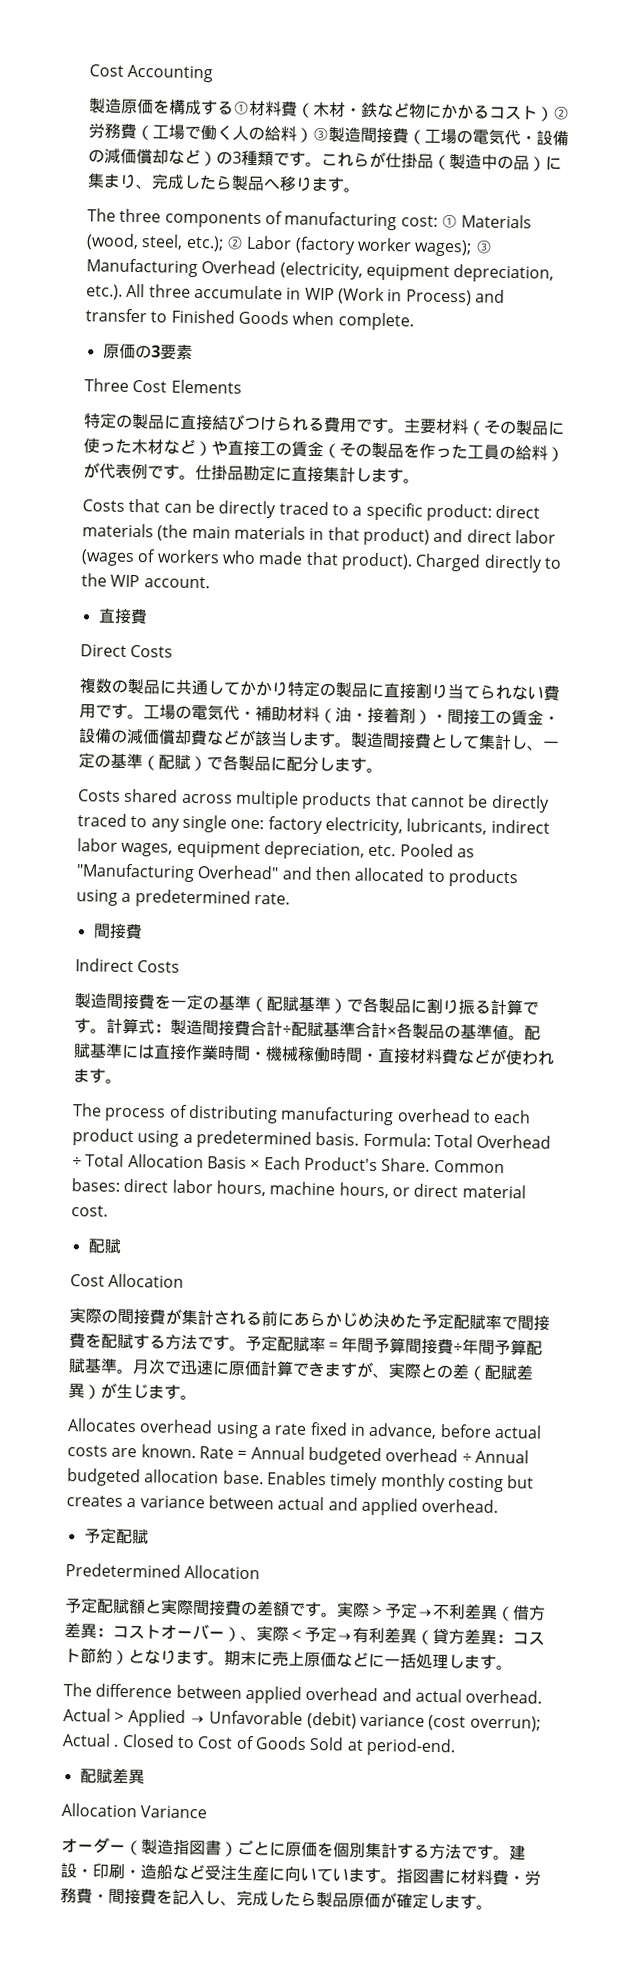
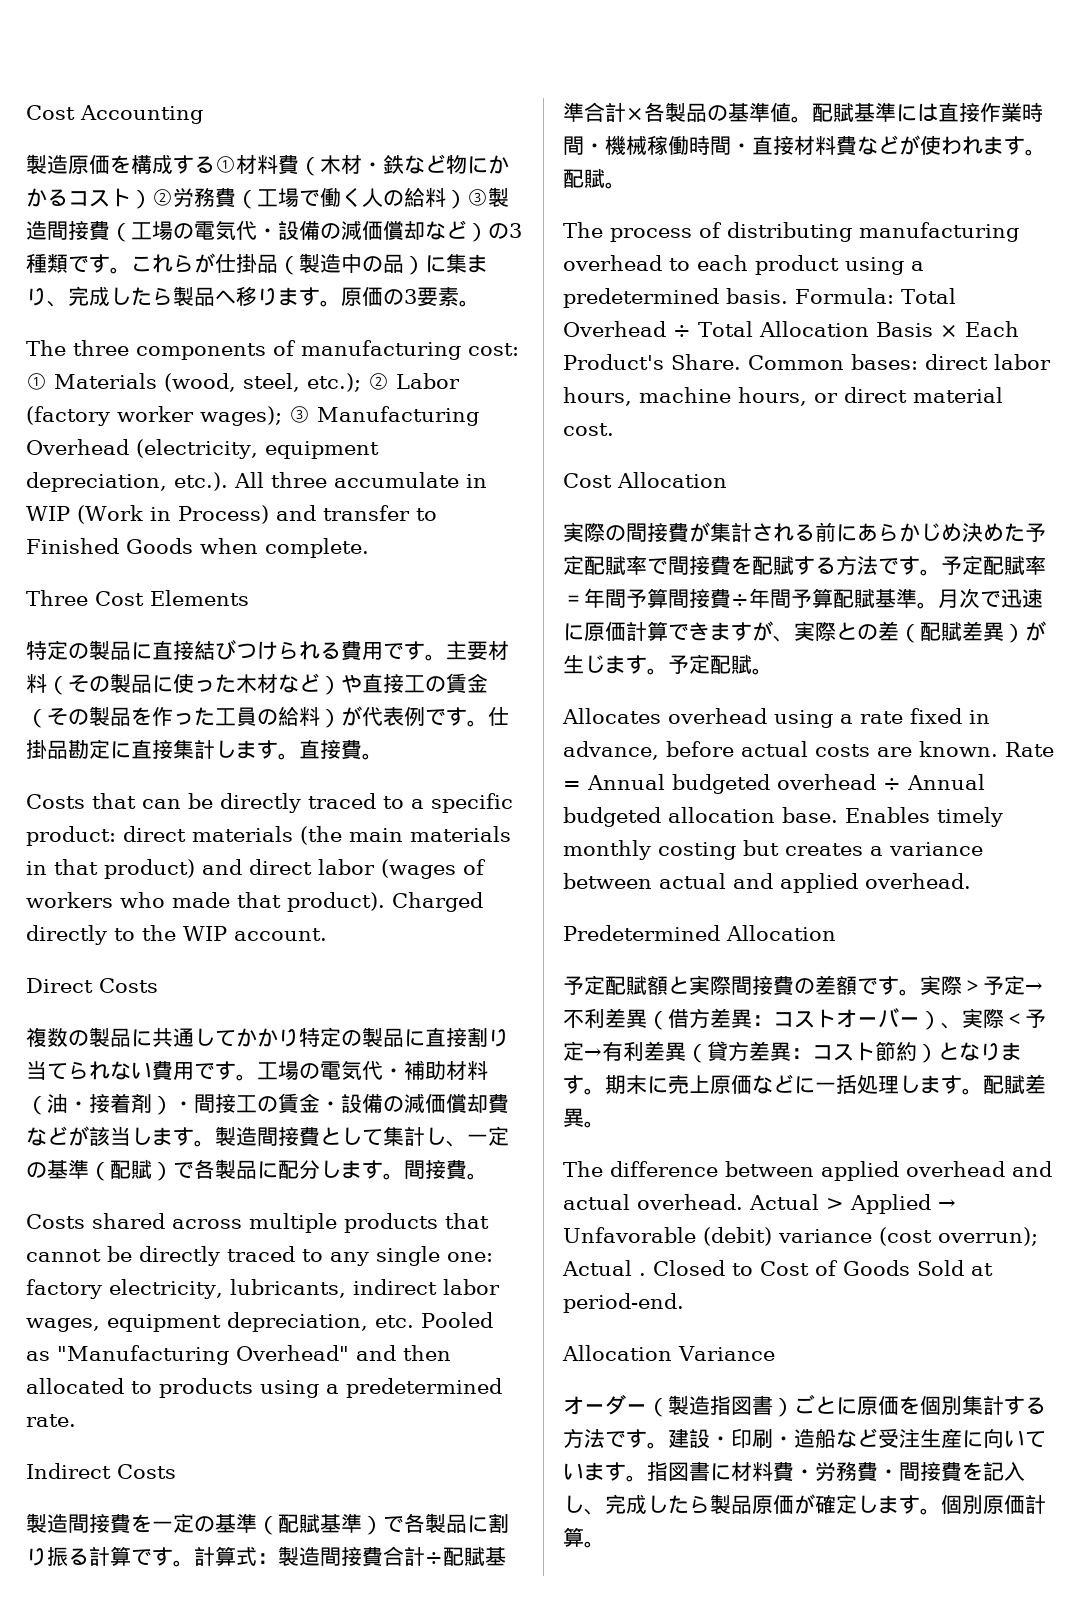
+ 原価の3要素。
- 原価の3要素
+ 直接費。
- 直接費
+ 間接費。
  Costs shared across multiple products that cannot be directly traced to any single one: factory electricity, lubricants, indirect labor wages, equipment depreciation, etc. Pooled as "Manufacturing Overhead" and then allocated to products using a predetermined rate.
- 間接費
- 配賦基準には直接作業時間・機械稼働時間・直接材料費などが使われます。
+ 配賦基準には直接作業時間・機械稼働時間・直接材料費などが使われます。配賦。
  Common bases: direct labor hours, machine hours, or direct material cost.
- 配賦
+ 予定配賦。
  Enables timely monthly costing but creates a variance between actual and applied overhead.
- 予定配賦
+ 配賦差異。
  Closed to Cost of Goods Sold at period-end.
- 配賦差異
+ 個別原価計算。

